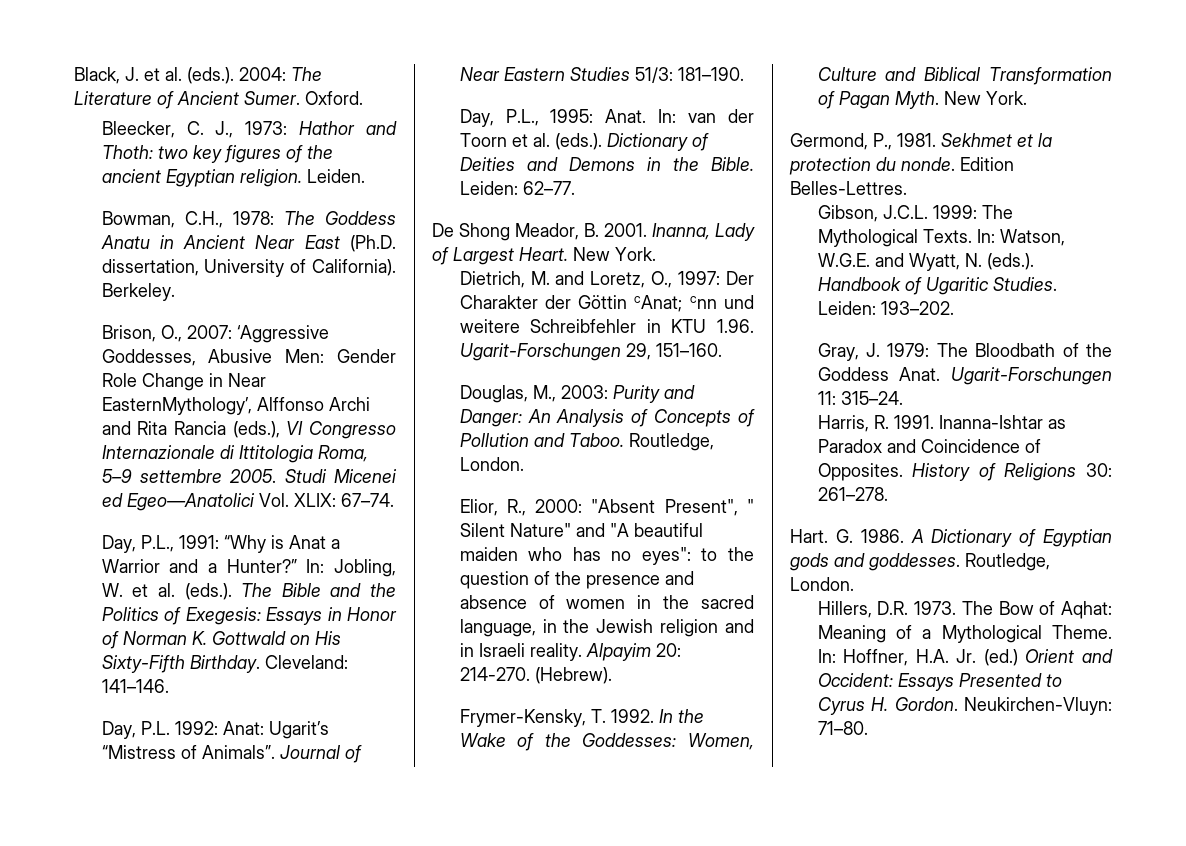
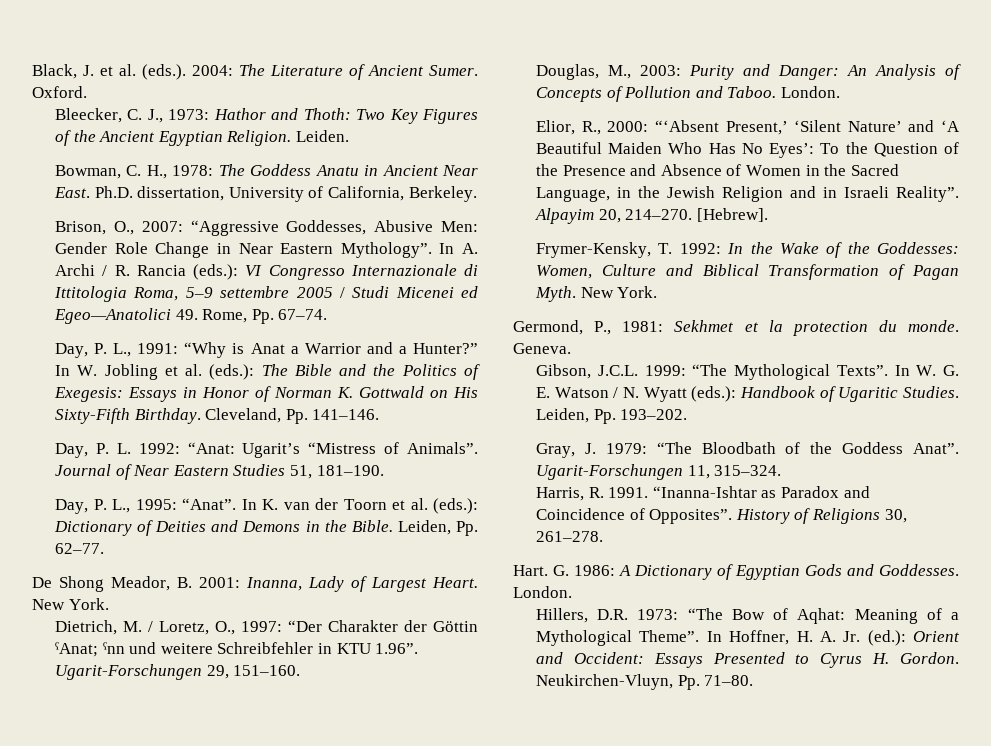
- Bleecker, C. J., 1973: Hathor and Thoth: two key figures of the ancient Egyptian religion.
+ Bleecker, C. J., 1973: Hathor and Thoth: Two Key Figures of the Ancient Egyptian Religion.
- Bowman, C.H., 1978: The Goddess Anatu in Ancient Near East (Ph.D. dissertation, University of California). Berkeley.
+ Bowman, C. H., 1978: The Goddess Anatu in Ancient Near East. Ph.D. dissertation, University of California, Berkeley.
- Brison, O., 2007: ‘Aggressive Goddesses, Abusive Men: Gender Role Change in Near EasternMythology’, Alffonso Archi and Rita Rancia (eds.), VI Congresso Internazionale di Ittitologia Roma, 5–9 settembre 2005. Studi Micenei ed Egeo—Anatolici Vol. XLIX: 67–74.
+ Brison, O., 2007: “Aggressive Goddesses, Abusive Men: Gender Role Change in Near Eastern Mythology”. In A. Archi / R. Rancia (eds.): VI Congresso Internazionale di Ittitologia Roma, 5–9 settembre 2005 / Studi Micenei ed Egeo—Anatolici 49. Rome, Pp. 67–74.
- Day, P.L., 1991: “Why is Anat a Warrior and a Hunter?”
+ Day, P. L., 1991: “Why is Anat a Warrior and a Hunter?”
- In: Jobling, W. et al. (eds.). The Bible and the Politics of Exegesis: Essays in Honor of Norman K. Gottwald on His Sixty-Fifth Birthday.
+ In W. Jobling et al. (eds.): The Bible and the Politics of Exegesis: Essays in Honor of Norman K. Gottwald on His Sixty-Fifth Birthday.
- Cleveland: 141–146.
+ Cleveland, Pp. 141–146.
- Day, P.L. 1992: Anat: Ugarit’s “Mistress of Animals”.
+ Day, P. L. 1992: “Anat: Ugarit’s “Mistress of Animals”.
- Journal of Near Eastern Studies 51/3: 181–190.
+ Journal of Near Eastern Studies 51, 181–190.
- Day, P.L., 1995: Anat. In: van der Toorn et al. (eds.). Dictionary of Deities and Demons in the Bible.
+ Day, P. L., 1995: “Anat”. In K. van der Toorn et al. (eds.): Dictionary of Deities and Demons in the Bible.
- Leiden: 62–77.
+ Leiden, Pp. 62–77.
- De Shong Meador, B. 2001. Inanna, Lady of Largest Heart.
+ De Shong Meador, B. 2001: Inanna, Lady of Largest Heart.
- Dietrich, M. and Loretz, O., 1997: Der Charakter der Göttin cAnat; cnn und weitere Schreibfehler in KTU 1.96. Ugarit-Forschungen 29, 151–160.
+ Dietrich, M. / Loretz, O., 1997: “Der Charakter der Göttin ˁAnat; ˁnn und weitere Schreibfehler in KTU 1.96”. Ugarit-Forschungen 29, 151–160.
- Douglas, M., 2003: Purity and Danger: An Analysis of Concepts of Pollution and Taboo. Routledge, London.
+ Douglas, M., 2003: Purity and Danger: An Analysis of Concepts of Pollution and Taboo. London.
- Elior, R., 2000: "Absent Present", " Silent Nature" and "A beautiful maiden who has no eyes": to the question of the presence and absence of women in the sacred language, in the Jewish religion and in Israeli reality. Alpayim 20: 214-270. (Hebrew).
+ Elior, R., 2000: “‘Absent Present,’ ‘Silent Nature’ and ‘A Beautiful Maiden Who Has No Eyes’: To the Question of the Presence and Absence of Women in the Sacred Language, in the Jewish Religion and in Israeli Reality”. Alpayim 20, 214–270. [Hebrew].
- Frymer-Kensky, T. 1992. In the Wake of the Goddesses: Women, Culture and Biblical Transformation of Pagan Myth.
+ Frymer-Kensky, T. 1992: In the Wake of the Goddesses: Women, Culture and Biblical Transformation of Pagan Myth.
- Germond, P., 1981. Sekhmet et la protection du nonde. Edition Belles-Lettres.
+ Germond, P., 1981: Sekhmet et la protection du monde. Geneva.
- Gibson, J.C.L. 1999: The Mythological Texts. In: Watson, W.G.E. and Wyatt, N. (eds.). Handbook of Ugaritic Studies.
+ Gibson, J.C.L. 1999: “The Mythological Texts”. In W. G. E. Watson / N. Wyatt (eds.): Handbook of Ugaritic Studies.
- Leiden: 193–202.
+ Leiden, Pp. 193–202.
- Gray, J. 1979: The Bloodbath of the Goddess Anat. Ugarit-Forschungen 11: 315–24.
+ Gray, J. 1979: “The Bloodbath of the Goddess Anat”. Ugarit-Forschungen 11, 315–324.
- Inanna-Ishtar as Paradox and Coincidence of Opposites.
+ “Inanna-Ishtar as Paradox and Coincidence of Opposites”.
- History of Religions 30: 261–278.
+ History of Religions 30, 261–278.
- G. 1986. A Dictionary of Egyptian gods and goddesses. Routledge, London.
+ G. 1986: A Dictionary of Egyptian Gods and Goddesses. London.
- Hillers, D.R. 1973. The Bow of Aqhat: Meaning of a Mythological Theme. In: Hoffner, H.A. Jr. (ed.) Orient and Occident: Essays Presented to Cyrus H. Gordon.
+ Hillers, D.R. 1973: “The Bow of Aqhat: Meaning of a Mythological Theme”. In Hoffner, H. A. Jr. (ed.): Orient and Occident: Essays Presented to Cyrus H. Gordon.
- Neukirchen-Vluyn: 71–80.
+ Neukirchen-Vluyn, Pp. 71–80.

